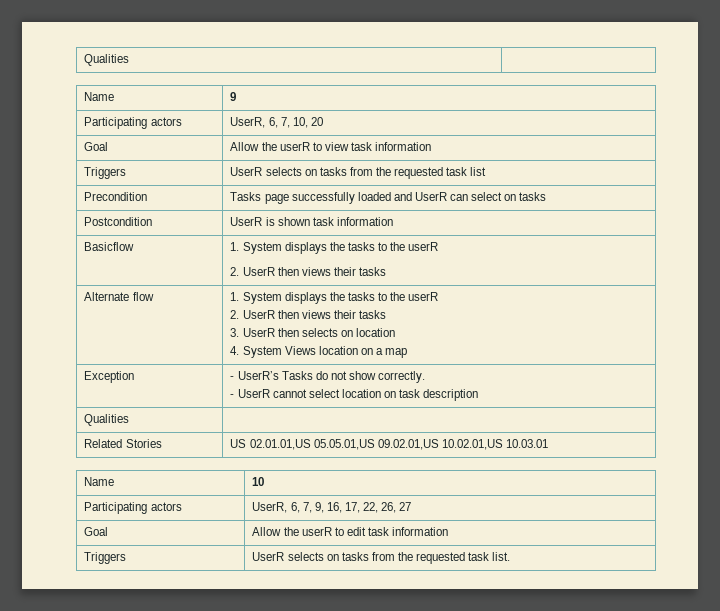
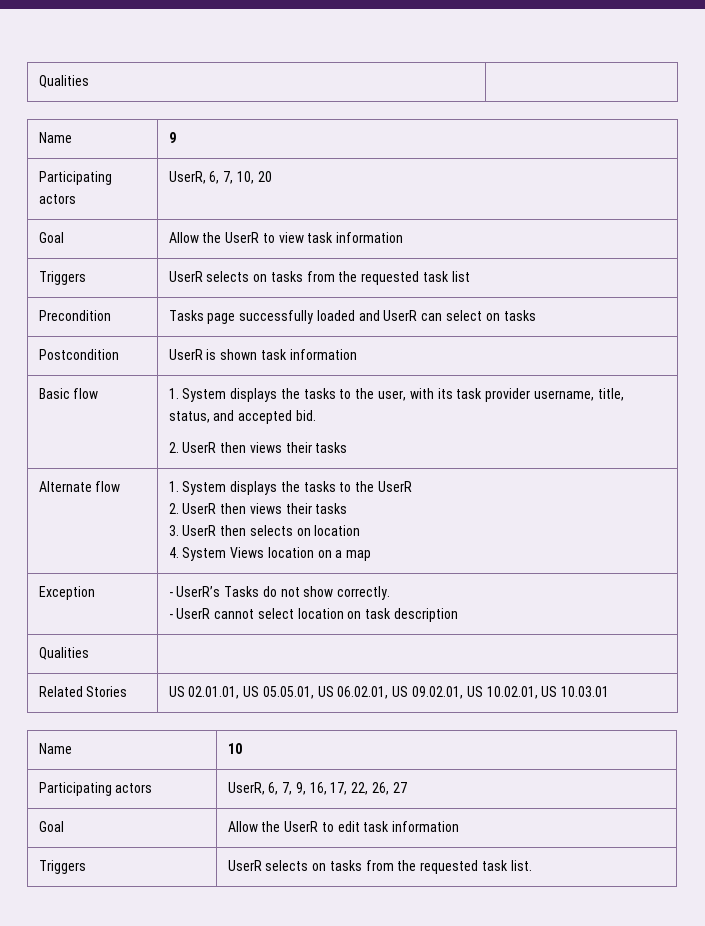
- Goal | Allow the userR to view task information
+ Goal | Allow the UserR to view task information
- Basicflow | 1. System displays the tasks to the userR
+ Basic flow | 1. System displays the tasks to the user, with its task provider username, title, status, and accepted bid.
- Alternate flow | 1. System displays the tasks to the userR
+ Alternate flow | 1. System displays the tasks to the UserR
- Related Stories | US 02.01.01,US 05.05.01,US 09.02.01,US 10.02.01,US 10.03.01
+ Related Stories | US 02.01.01, US 05.05.01, US 06.02.01, US 09.02.01, US 10.02.01, US 10.03.01
- Goal | Allow the userR to edit task information
+ Goal | Allow the UserR to edit task information

